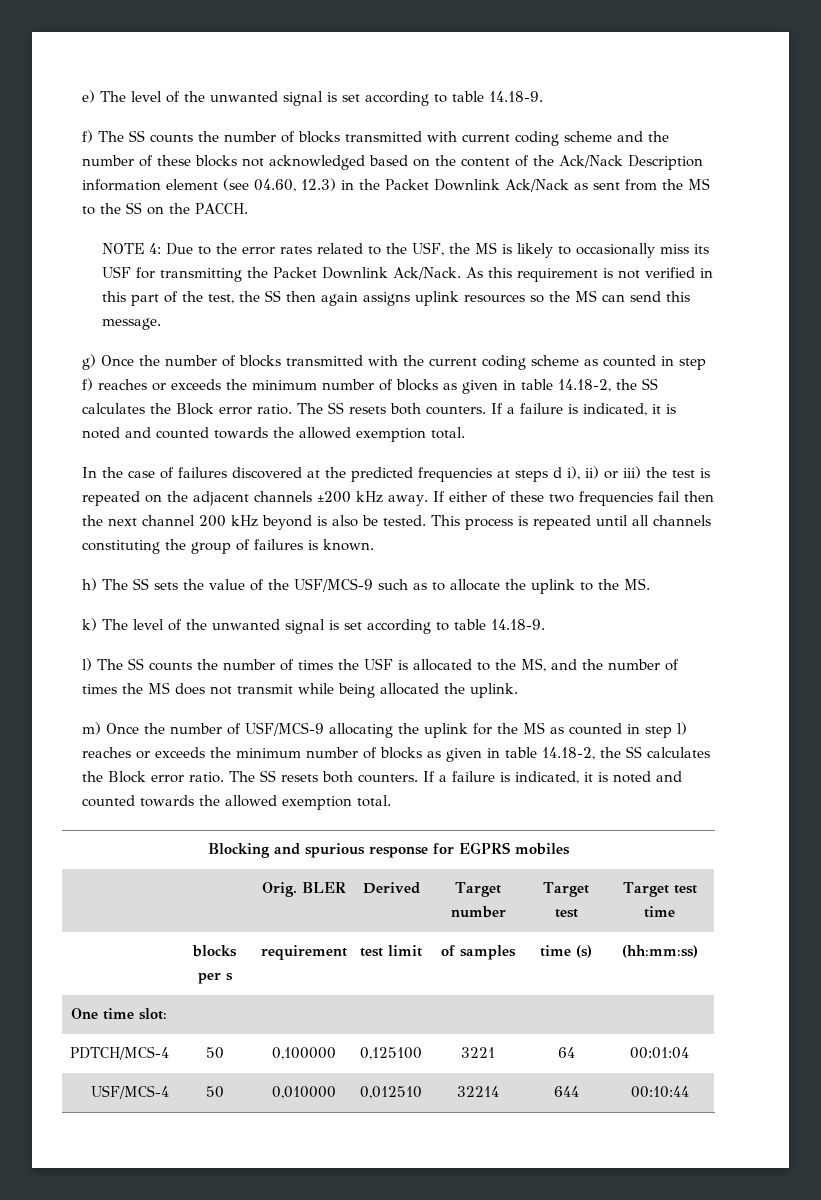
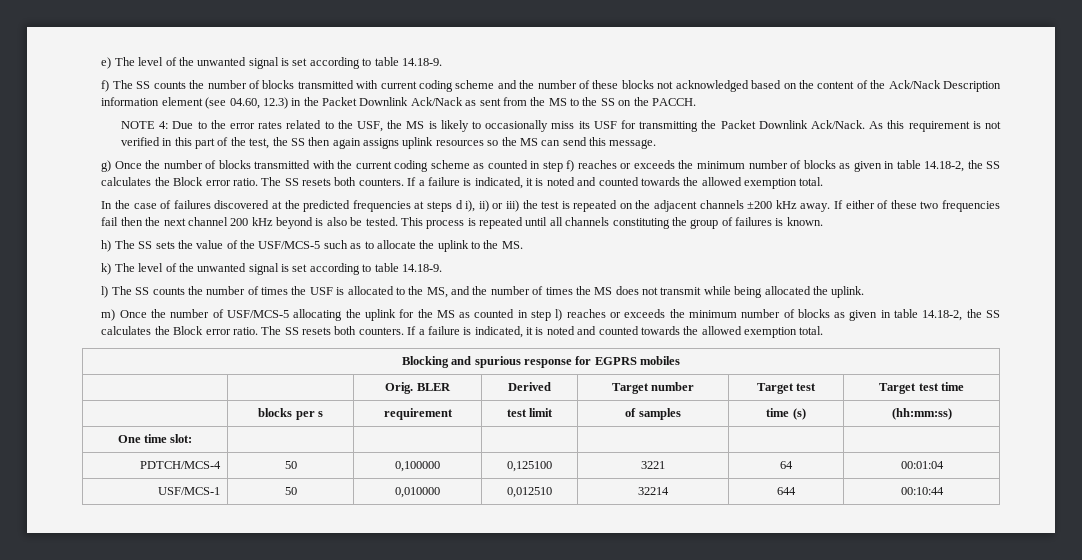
- h) The SS sets the value of the USF/MCS-9 such as to allocate the uplink to the MS.
+ h) The SS sets the value of the USF/MCS-5 such as to allocate the uplink to the MS.
- m) Once the number of USF/MCS-9 allocating the uplink for the MS as counted in step l) reaches or exceeds the minimum number of blocks as given in table 14.18-2, the SS calculates the Block error ratio.
+ m) Once the number of USF/MCS-5 allocating the uplink for the MS as counted in step l) reaches or exceeds the minimum number of blocks as given in table 14.18-2, the SS calculates the Block error ratio.
- USF/MCS-4 | 50 | 0,010000 | 0,012510 | 32214 | 644 | 00:10:44
+ USF/MCS-1 | 50 | 0,010000 | 0,012510 | 32214 | 644 | 00:10:44

